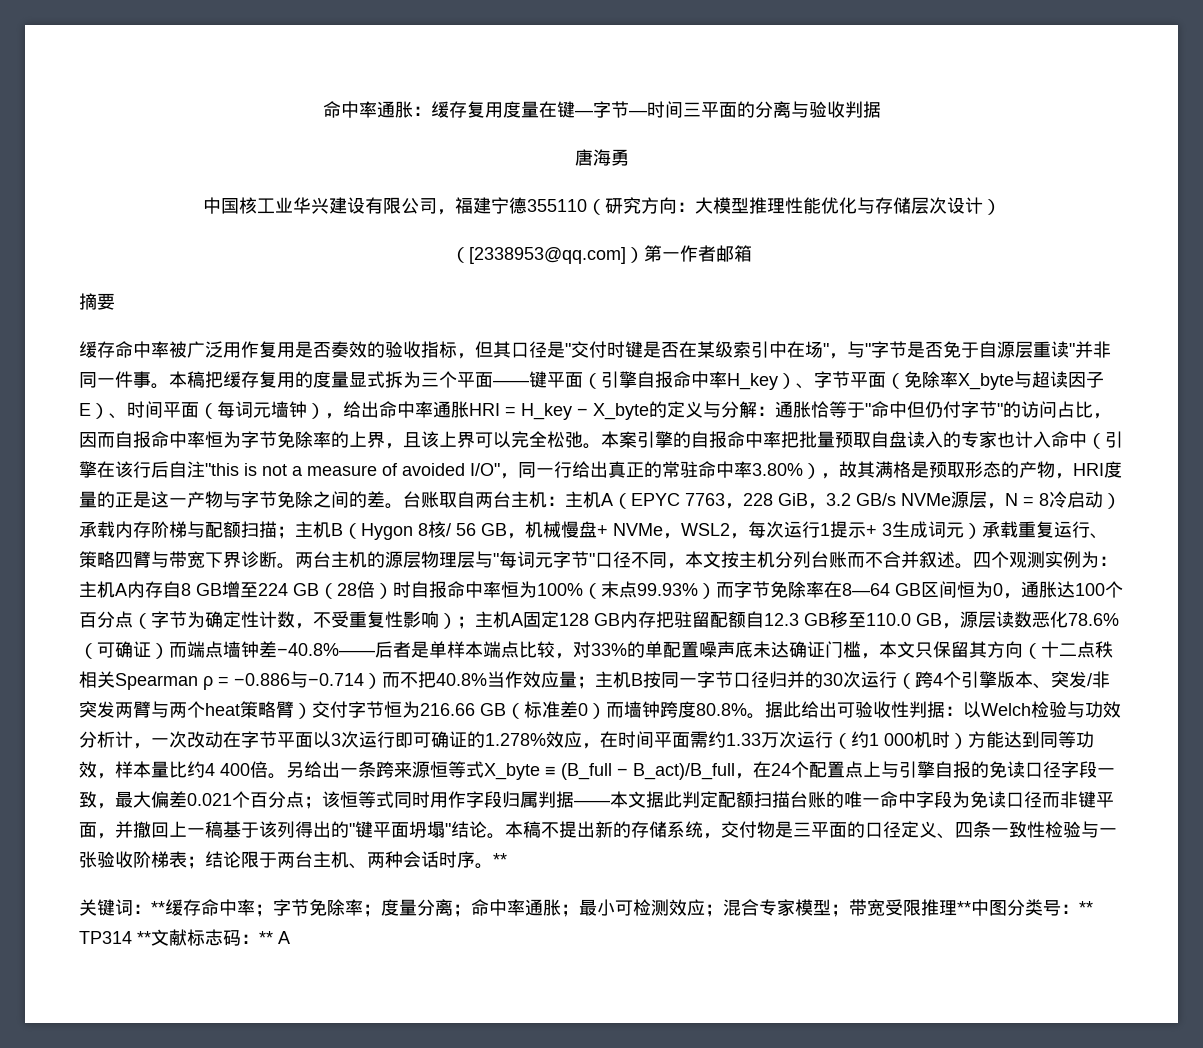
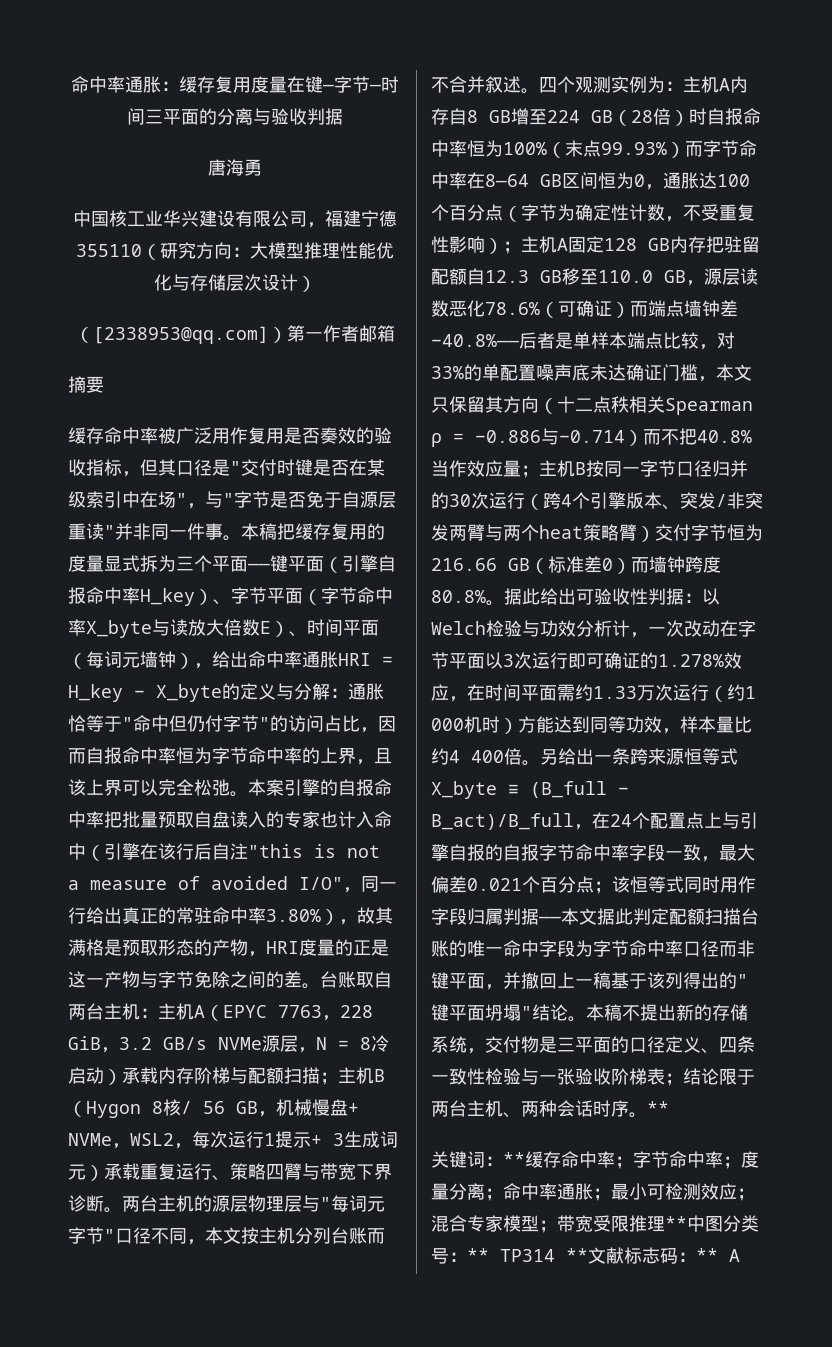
- 本稿把缓存复用的度量显式拆为三个平面——键平面（引擎自报命中率H_key）、字节平面（免除率X_byte与超读因子E）、时间平面（每词元墙钟），给出命中率通胀HRI = H_key − X_byte的定义与分解：
+ 本稿把缓存复用的度量显式拆为三个平面——键平面（引擎自报命中率H_key）、字节平面（字节命中率X_byte与读放大倍数E）、时间平面（每词元墙钟），给出命中率通胀HRI = H_key − X_byte的定义与分解：
- 通胀恰等于"命中但仍付字节"的访问占比，因而自报命中率恒为字节免除率的上界，且该上界可以完全松弛。
+ 通胀恰等于"命中但仍付字节"的访问占比，因而自报命中率恒为字节命中率的上界，且该上界可以完全松弛。
- 主机A内存自8 GB增至224 GB（28倍）时自报命中率恒为100%（末点99.93%）而字节免除率在8—64 GB区间恒为0，通胀达100个百分点（字节为确定性计数，不受重复性影响）；
+ 主机A内存自8 GB增至224 GB（28倍）时自报命中率恒为100%（末点99.93%）而字节命中率在8—64 GB区间恒为0，通胀达100个百分点（字节为确定性计数，不受重复性影响）；
- 另给出一条跨来源恒等式X_byte ≡ (B_full − B_act)/B_full，在24个配置点上与引擎自报的免读口径字段一致，最大偏差0.021个百分点；
+ 另给出一条跨来源恒等式X_byte ≡ (B_full − B_act)/B_full，在24个配置点上与引擎自报的自报字节命中率字段一致，最大偏差0.021个百分点；
- 该恒等式同时用作字段归属判据——本文据此判定配额扫描台账的唯一命中字段为免读口径而非键平面，并撤回上一稿基于该列得出的"键平面坍塌"结论。
+ 该恒等式同时用作字段归属判据——本文据此判定配额扫描台账的唯一命中字段为字节命中率口径而非键平面，并撤回上一稿基于该列得出的"键平面坍塌"结论。
- 关键词：**缓存命中率；字节免除率；度量分离；命中率通胀；最小可检测效应；混合专家模型；带宽受限推理**中图分类号：** TP314 **文献标志码：** A
+ 关键词：**缓存命中率；字节命中率；度量分离；命中率通胀；最小可检测效应；混合专家模型；带宽受限推理**中图分类号：** TP314 **文献标志码：** A

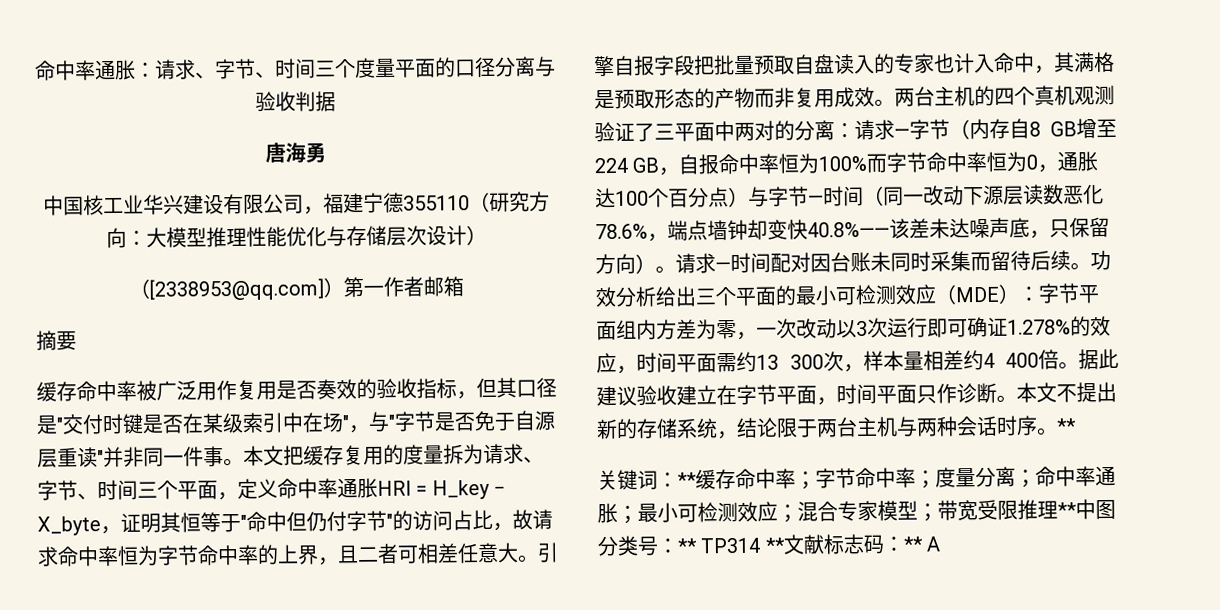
- 命中率通胀：缓存复用度量在键—字节—时间三平面的分离与验收判据
+ 命中率通胀：请求、字节、时间三个度量平面的口径分离与验收判据
- 本稿把缓存复用的度量显式拆为三个平面——键平面（引擎自报命中率H_key）、字节平面（字节命中率X_byte与读放大倍数E）、时间平面（每词元墙钟），给出命中率通胀HRI = H_key − X_byte的定义与分解：通胀恰等于"命中但仍付字节"的访问占比，因而自报命中率恒为字节命中率的上界，且该上界可以完全松弛。本案引擎的自报命中率把批量预取自盘读入的专家也计入命中（引擎在该行后自注"this is not a measure of avoided I/O"，同一行给出真正的常驻命中率3.80%），故其满格是预取形态的产物，HRI度量的正是这一产物与字节免除之间的差。台账取自两台主机：主机A（EPYC 7763，228 GiB，3.2 GB/s NVMe源层，N = 8冷启动）承载内存阶梯与配额扫描；主机B（Hygon 8核/ 56 GB，机械慢盘+ NVMe，WSL2，每次运行1提示+ 3生成词元）承载重复运行、策略四臂与带宽下界诊断。两台主机的源层物理层与"每词元字节"口径不同，本文按主机分列台账而不合并叙述。四个观测实例为：主机A内存自8 GB增至224 GB（28倍）时自报命中率恒为100%（末点99.93%）而字节命中率在8—64 GB区间恒为0，通胀达100个百分点（字节为确定性计数，不受重复性影响）；主机A固定128 GB内存把驻留配额自12.3 GB移至110.0 GB，源层读数恶化78.6%（可确证）而端点墙钟差−40.8%——后者是单样本端点比较，对33%的单配置噪声底未达确证门槛，本文只保留其方向（十二点秩相关Spearman ρ = −0.886与−0.714）而不把40.8%当作效应量；主机B按同一字节口径归并的30次运行（跨4个引擎版本、突发/非突发两臂与两个heat策略臂）交付字节恒为216.66 GB（标准差0）而墙钟跨度80.8%。据此给出可验收性判据：以Welch检验与功效分析计，一次改动在字节平面以3次运行即可确证的1.278%效应，在时间平面需约1.33万次运行（约1 000机时）方能达到同等功效，样本量比约4 400倍。
+ 本文把缓存复用的度量拆为请求、字节、时间三个平面，定义命中率通胀HRI = H_key − X_byte，证明其恒等于"命中但仍付字节"的访问占比，故请求命中率恒为字节命中率的上界，且二者可相差任意大。引擎自报字段把批量预取自盘读入的专家也计入命中，其满格是预取形态的产物而非复用成效。两台主机的四个真机观测验证了三平面中两对的分离：请求—字节（内存自8 GB增至224 GB，自报命中率恒为100%而字节命中率恒为0，通胀达100个百分点）与字节—时间（同一改动下源层读数恶化78.6%，端点墙钟却变快40.8%——该差未达噪声底，只保留方向）。请求—时间配对因台账未同时采集而留待后续。功效分析给出三个平面的最小可检测效应（MDE）：字节平面组内方差为零，一次改动以3次运行即可确证1.278%的效应，时间平面需约13 300次，样本量相差约4 400倍。
- 另给出一条跨来源恒等式X_byte ≡ (B_full − B_act)/B_full，在24个配置点上与引擎自报的自报字节命中率字段一致，最大偏差0.021个百分点；该恒等式同时用作字段归属判据——本文据此判定配额扫描台账的唯一命中字段为字节命中率口径而非键平面，并撤回上一稿基于该列得出的"键平面坍塌"结论。本稿不提出新的存储系统，交付物是三平面的口径定义、四条一致性检验与一张验收阶梯表；结论限于两台主机、两种会话时序。
+ 据此建议验收建立在字节平面，时间平面只作诊断。本文不提出新的存储系统，结论限于两台主机与两种会话时序。

